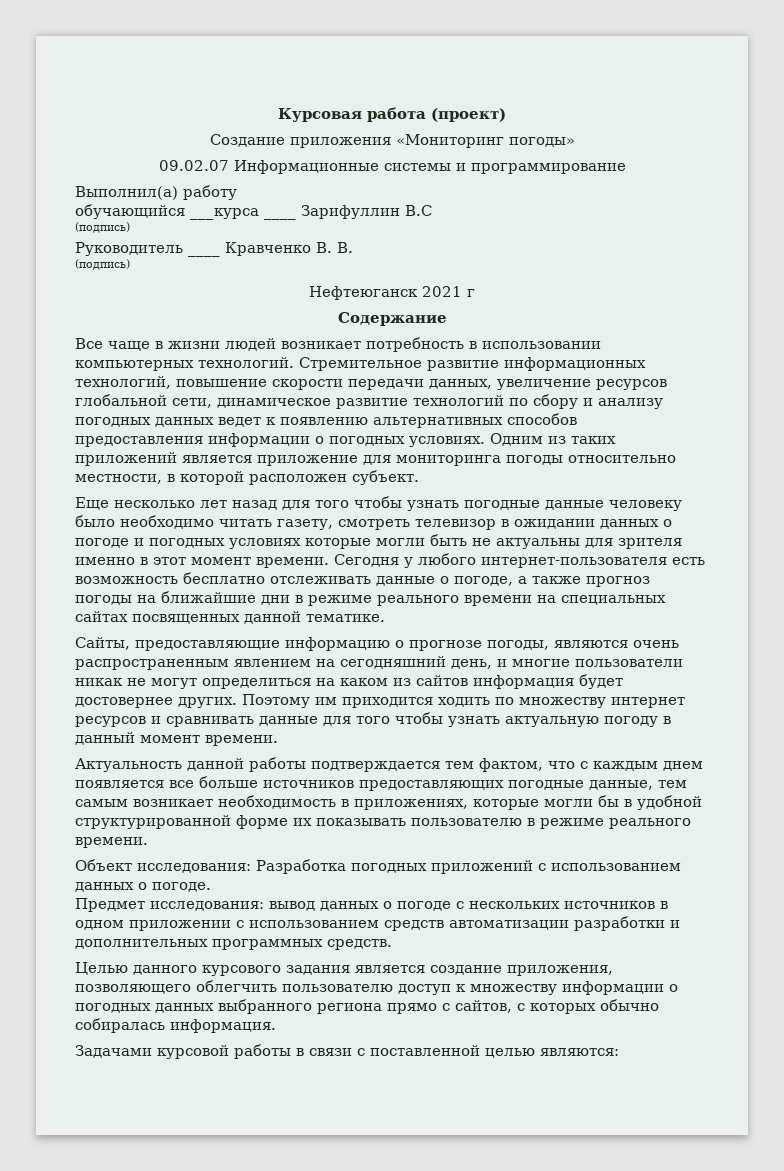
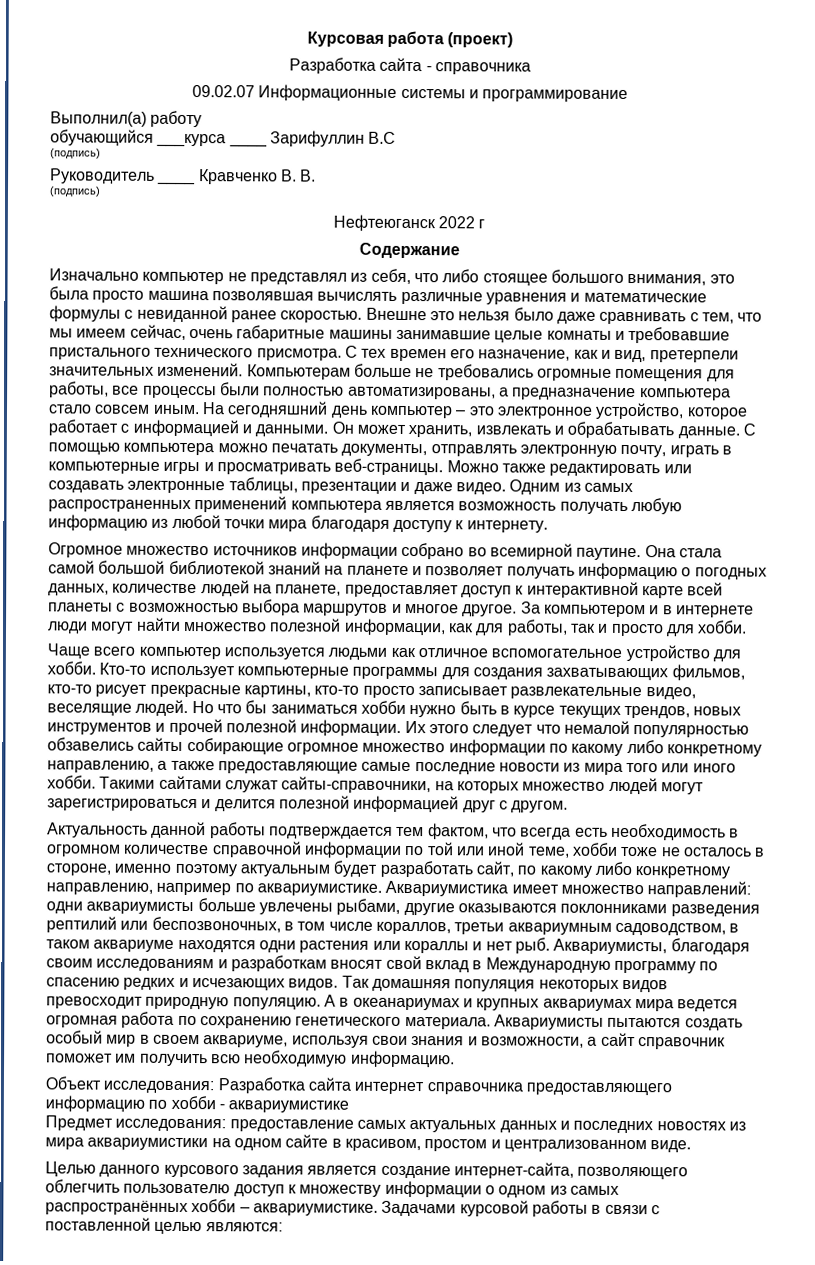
- Создание приложения «Мониторинг погоды»
+ Разработка сайта - справочника
- Нефтеюганск 2021 г
+ Нефтеюганск 2022 г
- Все чаще в жизни людей возникает потребность в использовании компьютерных технологий. Стремительное развитие информационных технологий, повышение скорости передачи данных, увеличение ресурсов глобальной сети, динамическое развитие технологий по сбору и анализу погодных данных ведет к появлению альтернативных способов предоставления информации о погодных условиях. Одним из таких приложений является приложение для мониторинга погоды относительно местности, в которой расположен субъект.
- Еще несколько лет назад для того чтобы узнать погодные данные человеку было необходимо читать газету, смотреть телевизор в ожидании данных о погоде и погодных условиях которые могли быть не актуальны для зрителя именно в этот момент времени. Сегодня у любого интернет-пользователя есть возможность бесплатно отслеживать данные о погоде, а также прогноз погоды на ближайшие дни в режиме реального времени на специальных сайтах посвященных данной тематике.
- Сайты, предоставляющие информацию о прогнозе погоды, являются очень распространенным явлением на сегодняшний день, и многие пользователи никак не могут определиться на каком из сайтов информация будет достовернее других. Поэтому им приходится ходить по множеству интернет ресурсов и сравнивать данные для того чтобы узнать актуальную погоду в данный момент времени.
+ Изначально компьютер не представлял из себя, что либо стоящее большого внимания, это была просто машина позволявшая вычислять различные уравнения и математические формулы с невиданной ранее скоростью. Внешне это нельзя было даже сравнивать с тем, что мы имеем сейчас, очень габаритные машины занимавшие целые комнаты и требовавшие пристального технического присмотра. С тех времен его назначение, как и вид, претерпели значительных изменений. Компьютерам больше не требовались огромные помещения для работы, все процессы были полностью автоматизированы, а предназначение компьютера стало совсем иным. На сегодняшний день компьютер – это электронное устройство, которое работает с информацией и данными. Он может хранить, извлекать и обрабатывать данные. С помощью компьютера можно печатать документы, отправлять электронную почту, играть в компьютерные игры и просматривать веб-страницы. Можно также редактировать или создавать электронные таблицы, презентации и даже видео. Одним из самых распространенных применений компьютера является возможность получать любую информацию из любой точки мира благодаря доступу к интернету.
+ Огромное множество источников информации собрано во всемирной паутине. Она стала самой большой библиотекой знаний на планете и позволяет получать информацию о погодных данных, количестве людей на планете, предоставляет доступ к интерактивной карте всей планеты с возможностью выбора маршрутов и многое другое. За компьютером и в интернете люди могут найти множество полезной информации, как для работы, так и просто для хобби.
+ Чаще всего компьютер используется людьми как отличное вспомогательное устройство для хобби. Кто-то использует компьютерные программы для создания захватывающих фильмов, кто-то рисует прекрасные картины, кто-то просто записывает развлекательные видео, веселящие людей. Но что бы заниматься хобби нужно быть в курсе текущих трендов, новых инструментов и прочей полезной информации. Их этого следует что немалой популярностью обзавелись сайты собирающие огромное множество информации по какому либо конкретному направлению, а также предоставляющие самые последние новости из мира того или иного хобби. Такими сайтами служат сайты-справочники, на которых множество людей могут зарегистрироваться и делится полезной информацией друг с другом.
- Актуальность данной работы подтверждается тем фактом, что с каждым днем появляется все больше источников предоставляющих погодные данные, тем самым возникает необходимость в приложениях, которые могли бы в удобной структурированной форме их показывать пользователю в режиме реального времени.
- Объект исследования: Разработка погодных приложений с использованием данных о погоде.
- Предмет исследования: вывод данных о погоде с нескольких источников в одном приложении с использованием средств автоматизации разработки и дополнительных программных средств.
+ Актуальность данной работы подтверждается тем фактом, что всегда есть необходимость в огромном количестве справочной информации по той или иной теме, хобби тоже не осталось в стороне, именно поэтому актуальным будет разработать сайт, по какому либо конкретному направлению, например по аквариумистике. Аквариумистика имеет множество направлений: одни аквариумисты больше увлечены рыбами, другие оказываются поклонниками разведения рептилий или беспозвоночных, в том числе кораллов, третьи аквариумным садоводством, в таком аквариуме находятся одни растения или кораллы и нет рыб. Аквариумисты, благодаря своим исследованиям и разработкам вносят свой вклад в Международную программу по спасению редких и исчезающих видов. Так домашняя популяция некоторых видов превосходит природную популяцию. А в океанариумах и крупных аквариумах мира ведется огромная работа по сохранению генетического материала. Аквариумисты пытаются создать особый мир в своем аквариуме, используя свои знания и возможности, а сайт справочник поможет им получить всю необходимую информацию.
+ Объект исследования: Разработка сайта интернет справочника предоставляющего информацию по хобби - аквариумистике
+ Предмет исследования: предоставление самых актуальных данных и последних новостях из мира аквариумистики на одном сайте в красивом, простом и централизованном виде.
- Целью данного курсового задания является создание приложения, позволяющего облегчить пользователю доступ к множеству информации о погодных данных выбранного региона прямо с сайтов, с которых обычно собиралась информация.
- Задачами курсовой работы в связи с поставленной целью являются:
+ Целью данного курсового задания является создание интернет-сайта, позволяющего облегчить пользователю доступ к множеству информации о одном из самых распространённых хобби – аквариумистике. Задачами курсовой работы в связи с поставленной целью являются:

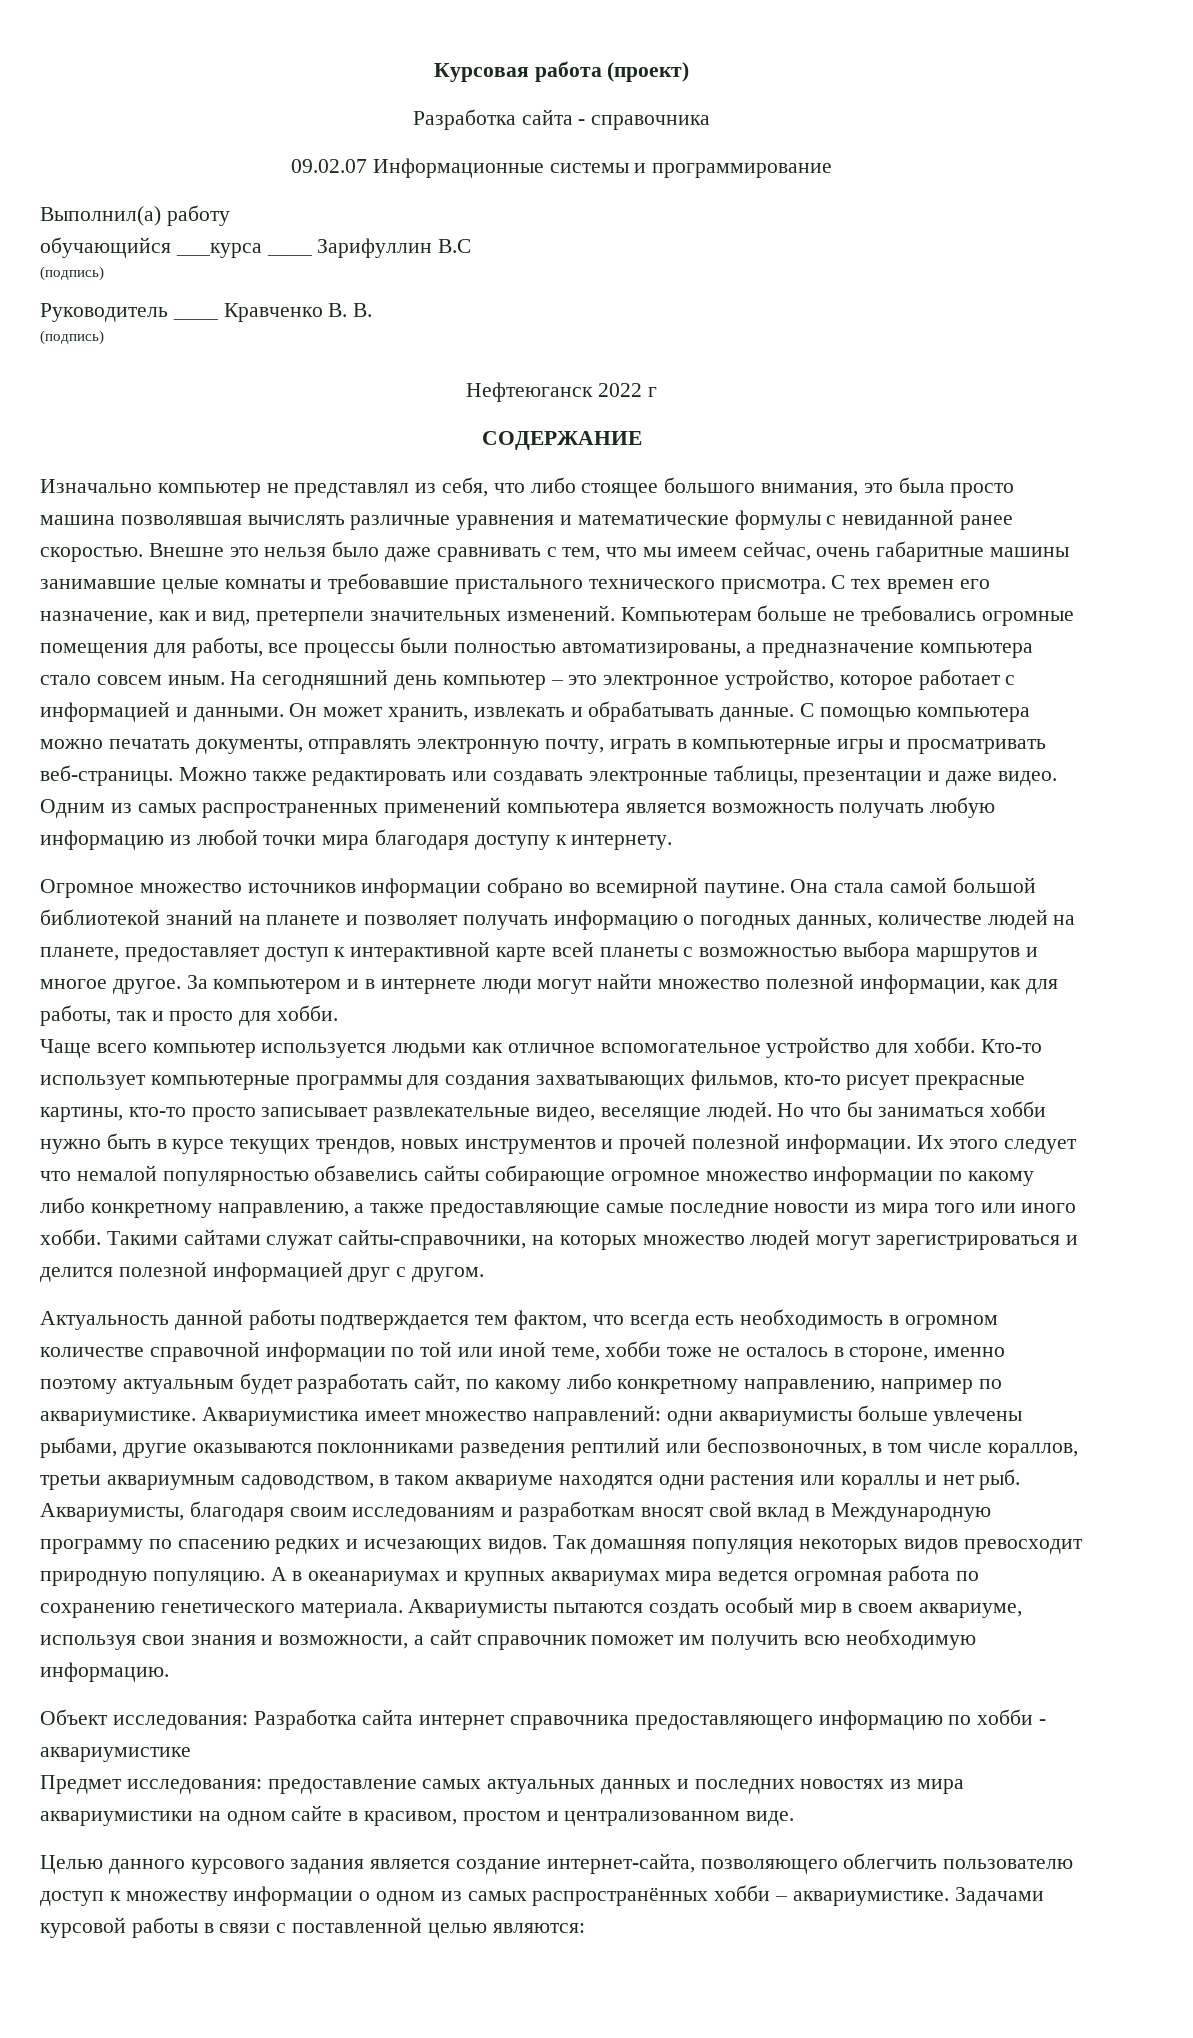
- Содержание
+ СОДЕРЖАНИЕ

